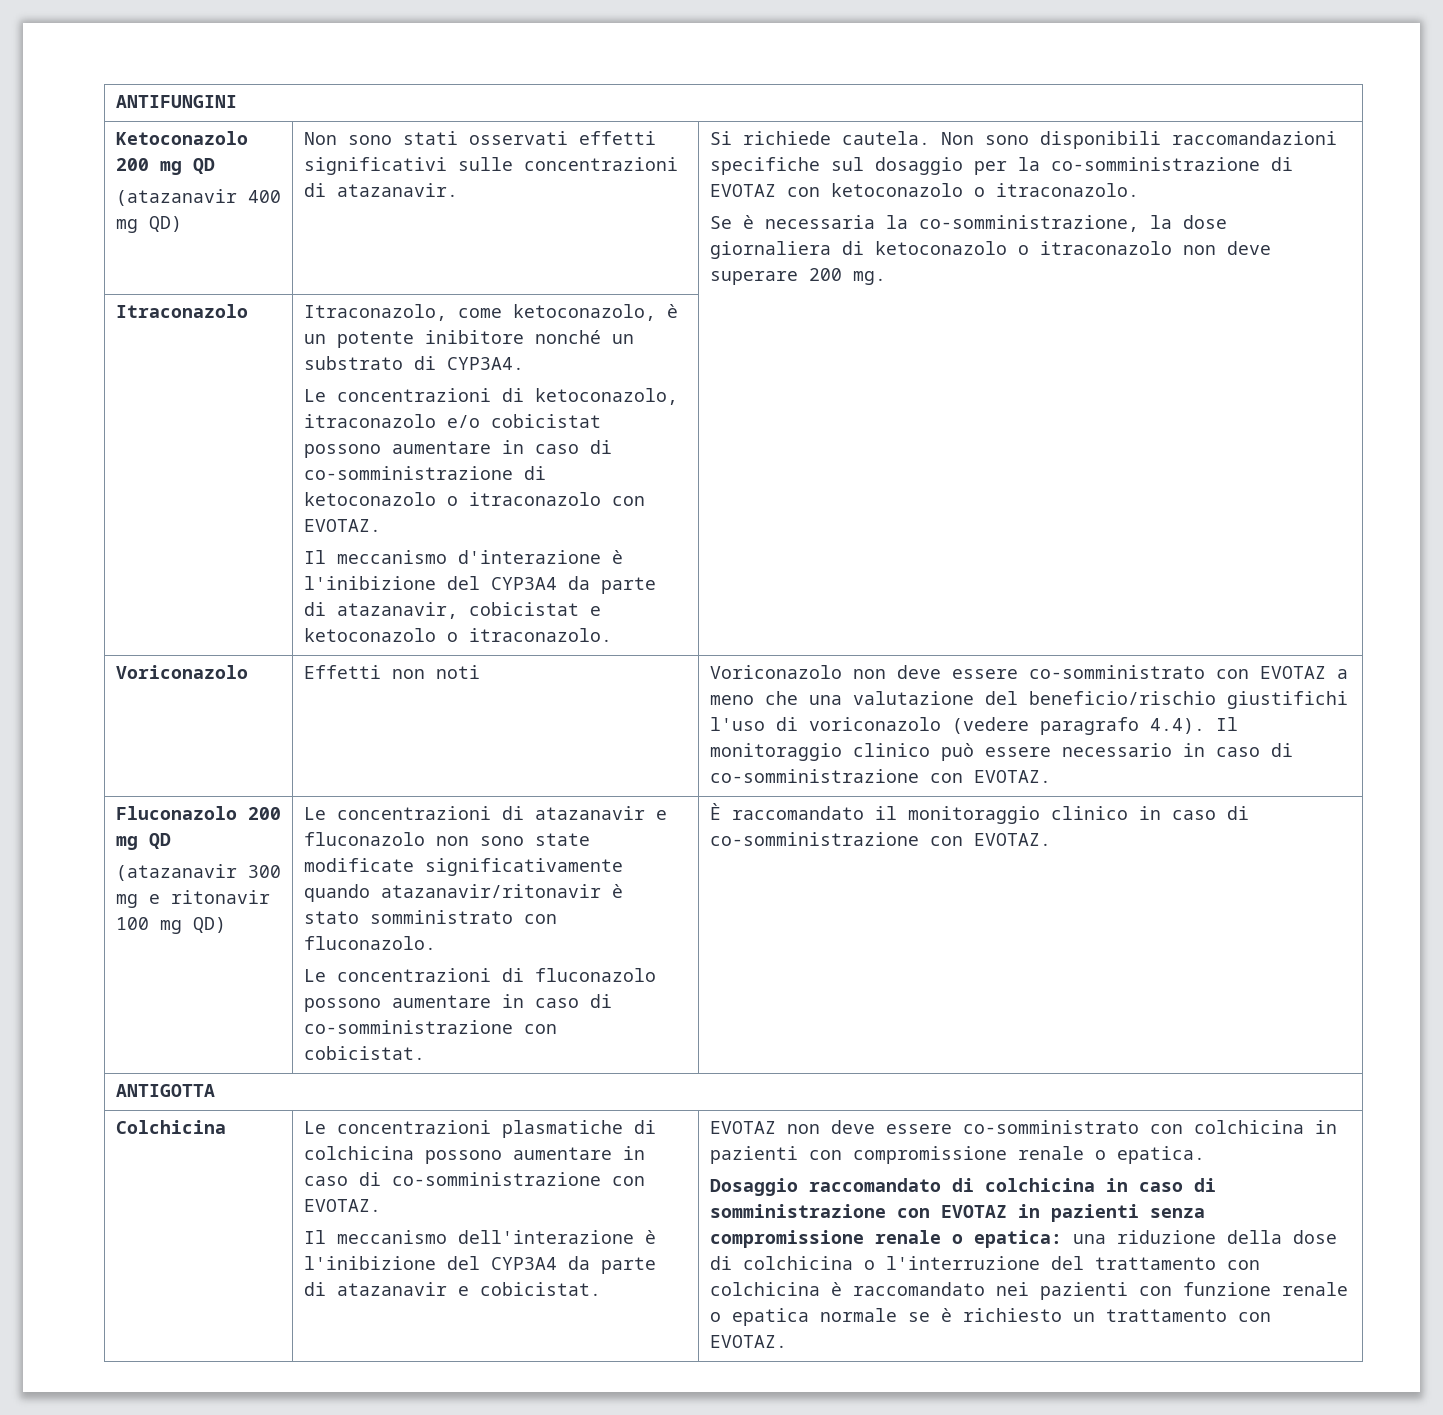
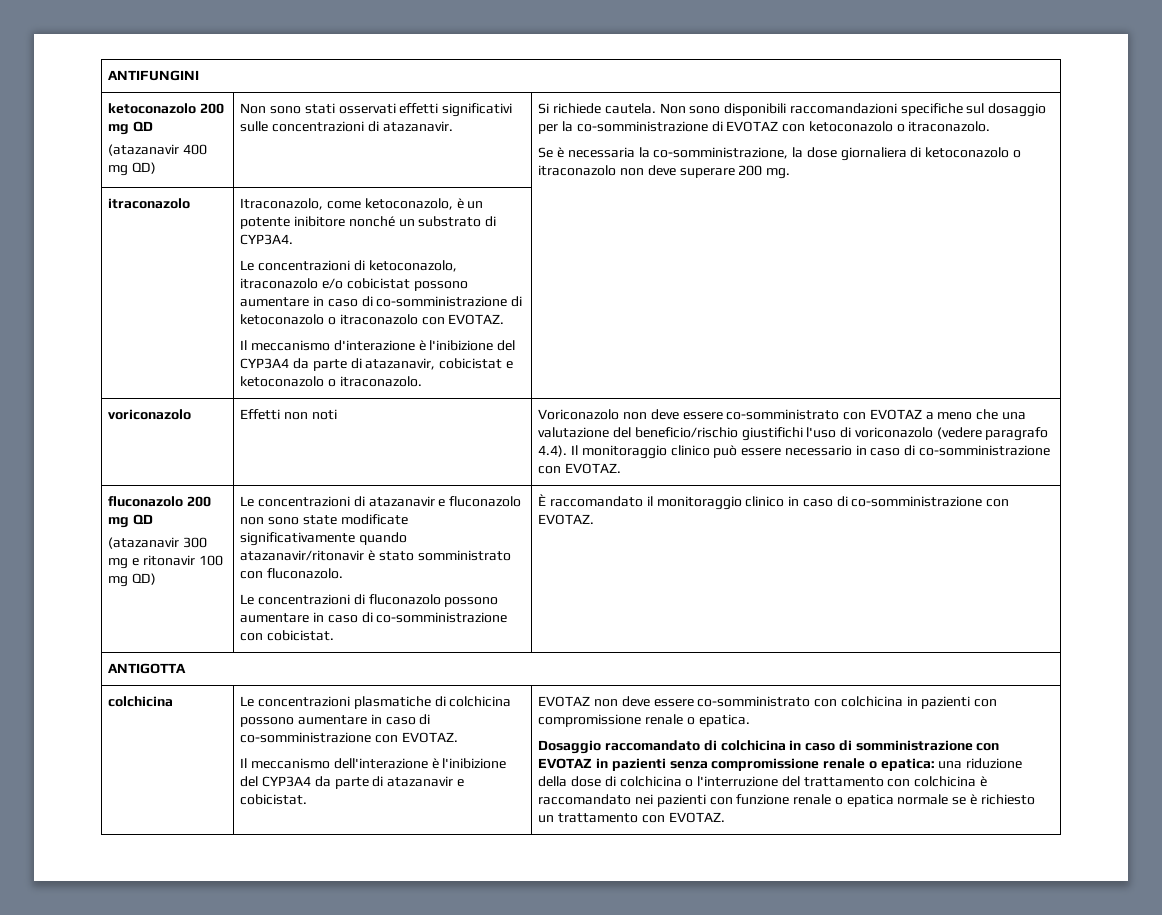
- Ketoconazolo 200 mg QD
+ ketoconazolo 200 mg QD
  Se è necessaria la co-somministrazione, la dose giornaliera di ketoconazolo o itraconazolo non deve superare 200 mg.
- Itraconazolo
+ itraconazolo
- Voriconazolo | Effetti non noti | Voriconazolo non deve essere co-somministrato con EVOTAZ a meno che una valutazione del beneficio/rischio giustifichi l'uso di voriconazolo (vedere paragrafo 4.4). Il monitoraggio clinico può essere necessario in caso di co-somministrazione con EVOTAZ.
+ voriconazolo | Effetti non noti | Voriconazolo non deve essere co-somministrato con EVOTAZ a meno che una valutazione del beneficio/rischio giustifichi l'uso di voriconazolo (vedere paragrafo 4.4). Il monitoraggio clinico può essere necessario in caso di co-somministrazione con EVOTAZ.
- Fluconazolo 200 mg QD
+ fluconazolo 200 mg QD
  ANTIGOTTA
- Colchicina
+ colchicina

